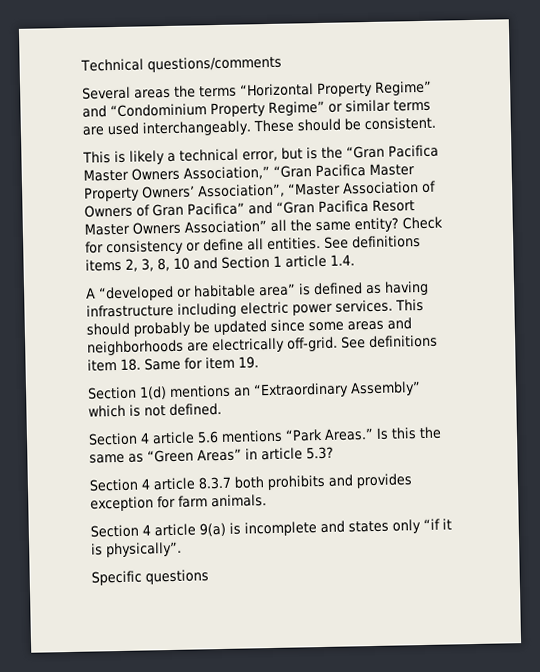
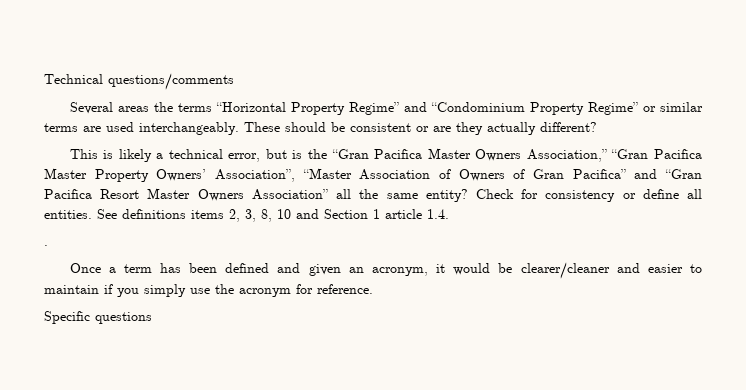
- These should be consistent.
+ These should be consistent or are they actually different?
- A “developed or habitable area” is defined as having infrastructure including electric power services. This should probably be updated since some areas and neighborhoods are electrically off-grid. See definitions item 18. Same for item 19.
- Section 1(d) mentions an “Extraordinary Assembly” which is not defined.
- Section 4 article 5.6 mentions “Park Areas.” Is this the same as “Green Areas” in article 5.3?
- Section 4 article 8.3.7 both prohibits and provides exception for farm animals.
- Section 4 article 9(a) is incomplete and states only “if it is physically”.
+ .
+ Once a term has been defined and given an acronym, it would be clearer/cleaner and easier to maintain if you simply use the acronym for reference.

